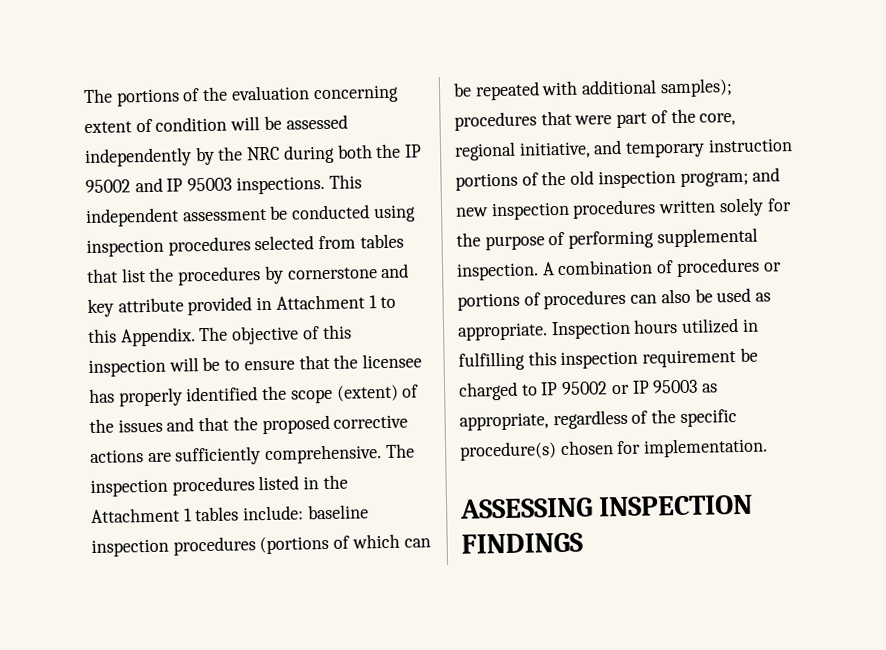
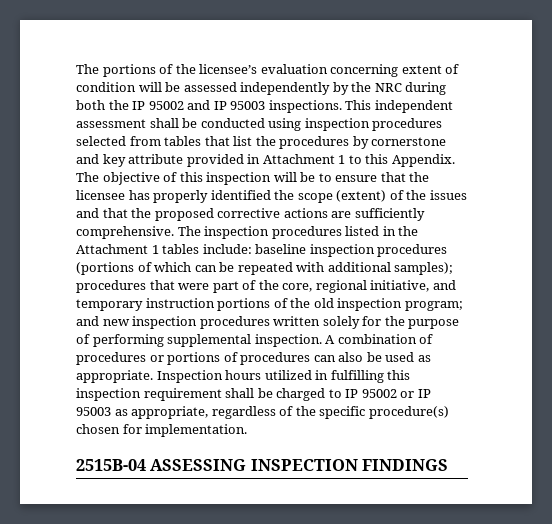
- The portions of the evaluation concerning extent of condition will be assessed independently by the NRC during both the IP 95002 and IP 95003 inspections.
+ The portions of the licensee’s evaluation concerning extent of condition will be assessed independently by the NRC during both the IP 95002 and IP 95003 inspections.
- This independent assessment be conducted using inspection procedures selected from tables that list the procedures by cornerstone and key attribute provided in Attachment 1 to this Appendix.
+ This independent assessment shall be conducted using inspection procedures selected from tables that list the procedures by cornerstone and key attribute provided in Attachment 1 to this Appendix.
- Inspection hours utilized in fulfilling this inspection requirement be charged to IP 95002 or IP 95003 as appropriate, regardless of the specific procedure(s) chosen for implementation.
+ Inspection hours utilized in fulfilling this inspection requirement shall be charged to IP 95002 or IP 95003 as appropriate, regardless of the specific procedure(s) chosen for implementation.
- ASSESSING INSPECTION FINDINGS
+ 2515B-04 ASSESSING INSPECTION FINDINGS

